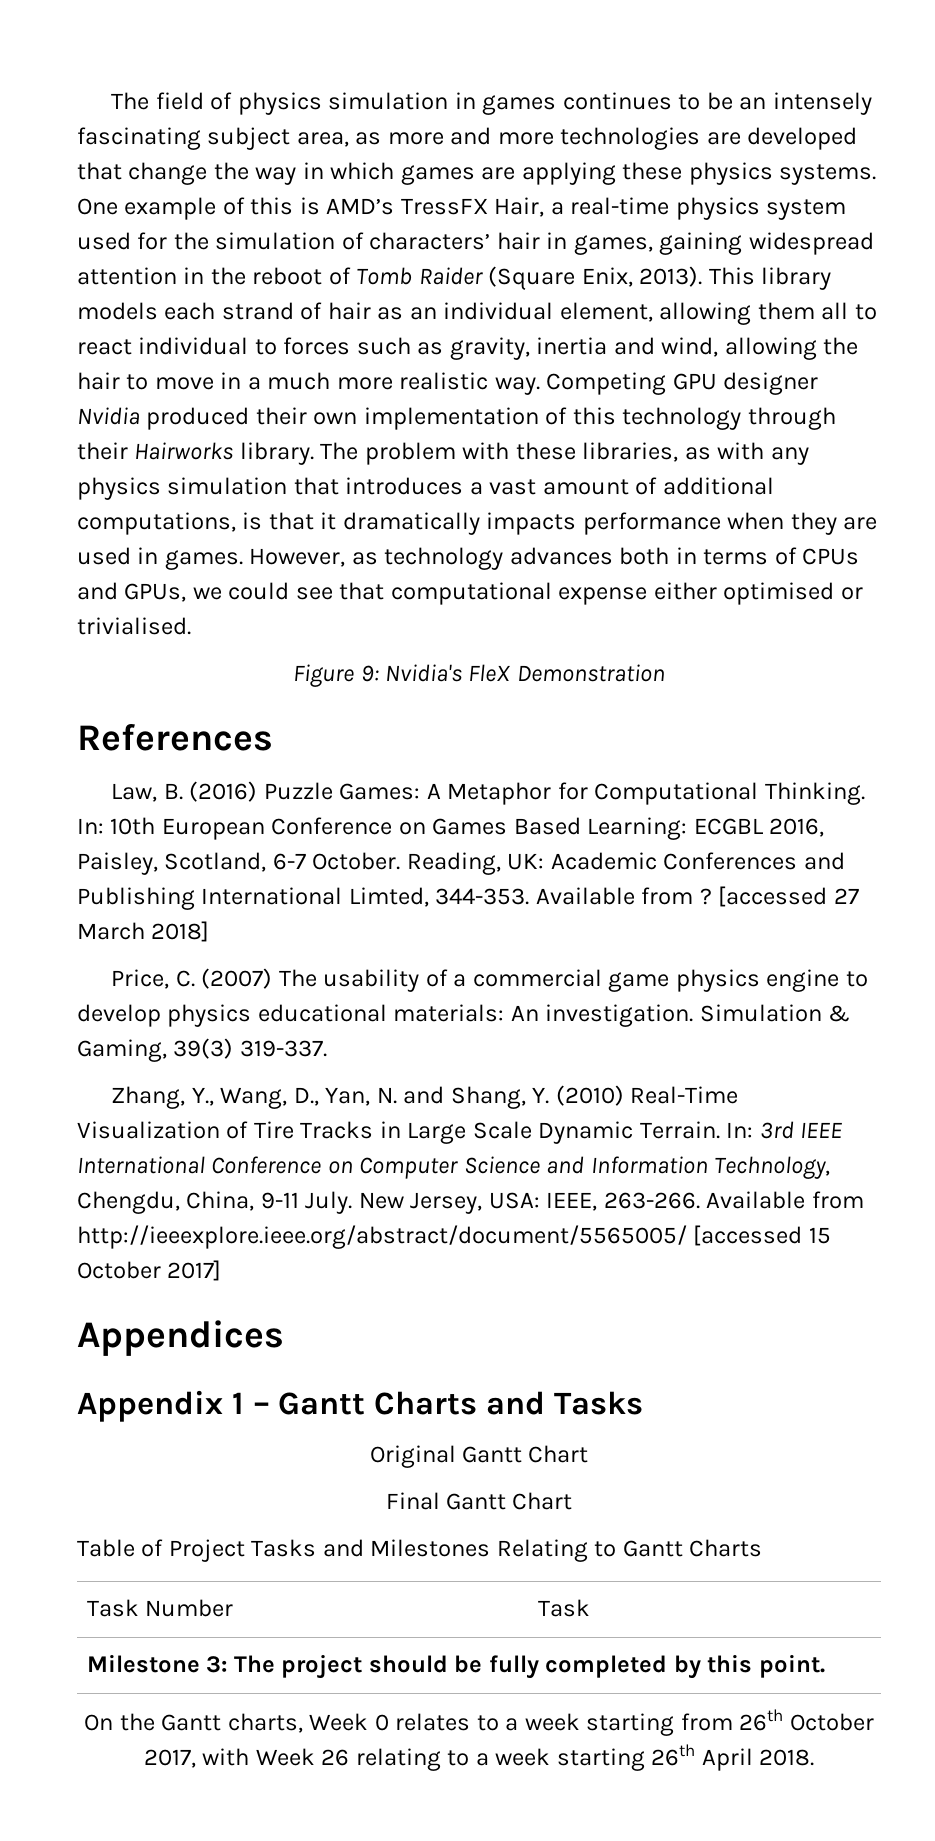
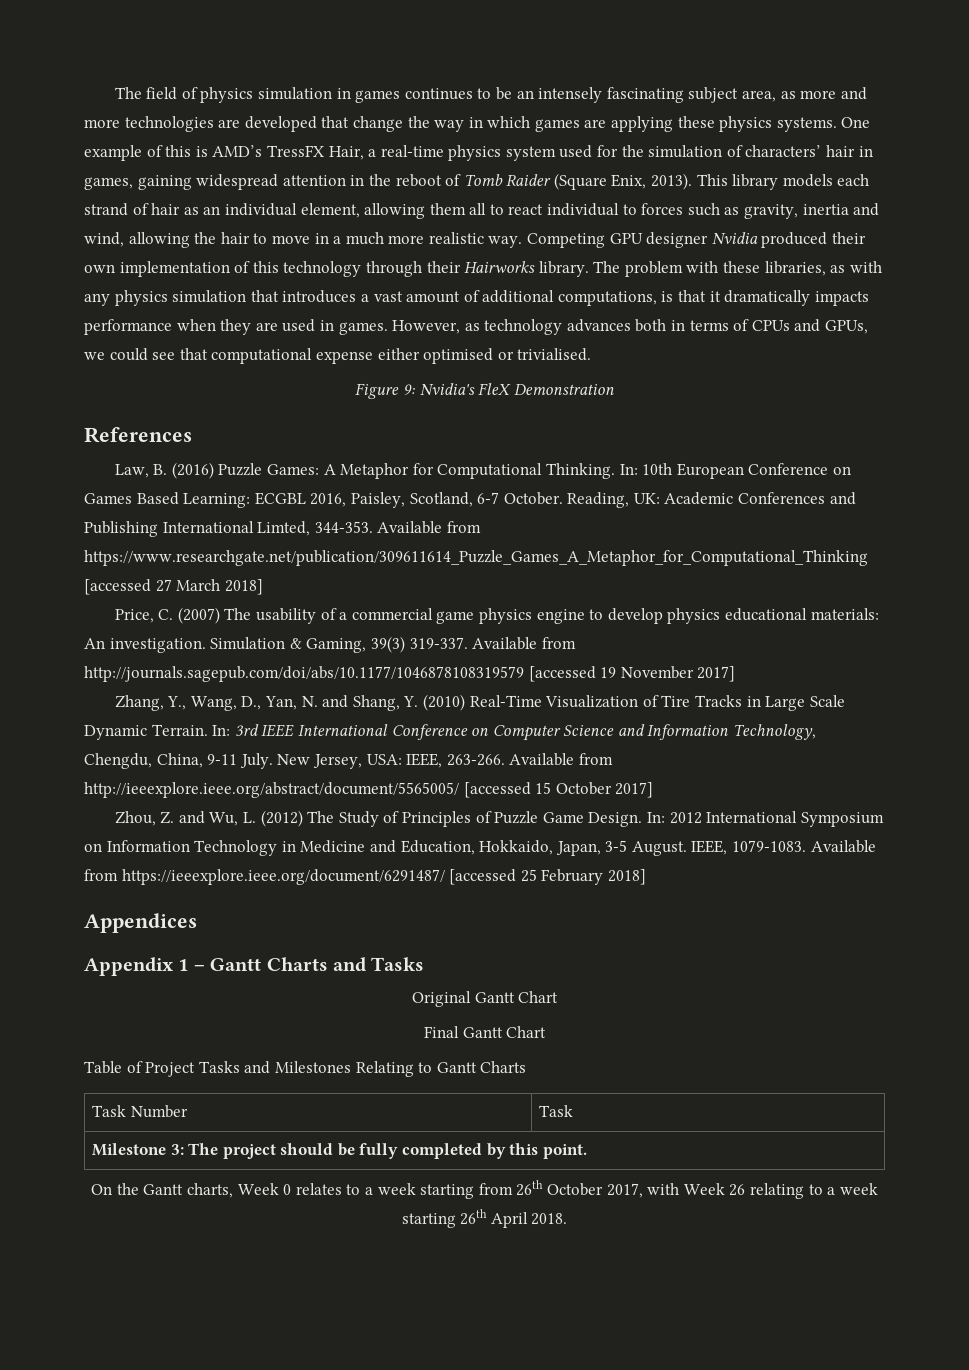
- Available from ? [accessed 27 March 2018]
+ Available from https://www.researchgate.net/publication/309611614_Puzzle_Games_A_Metaphor_for_Computational_Thinking [accessed 27 March 2018]
+ Available from http://journals.sagepub.com/doi/abs/10.1177/1046878108319579 [accessed 19 November 2017]
+ Zhou, Z. and Wu, L. (2012) The Study of Principles of Puzzle Game Design. In: 2012 International Symposium on Information Technology in Medicine and Education, Hokkaido, Japan, 3-5 August. IEEE, 1079-1083. Available from https://ieeexplore.ieee.org/document/6291487/ [accessed 25 February 2018]

